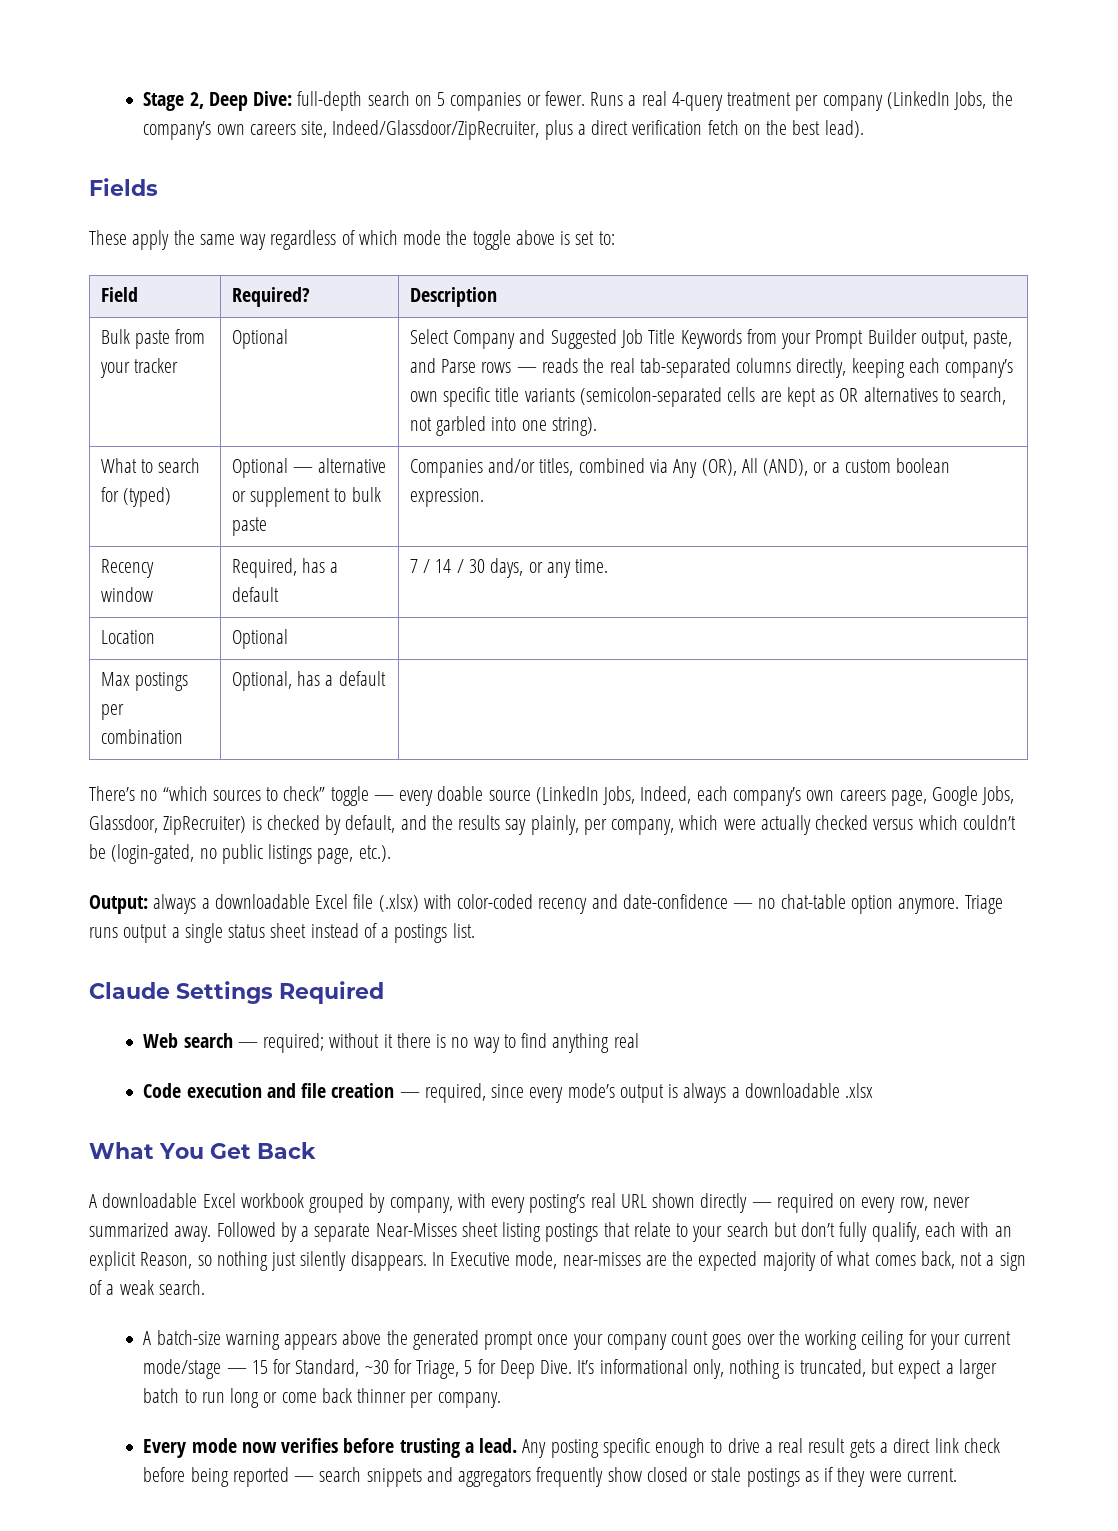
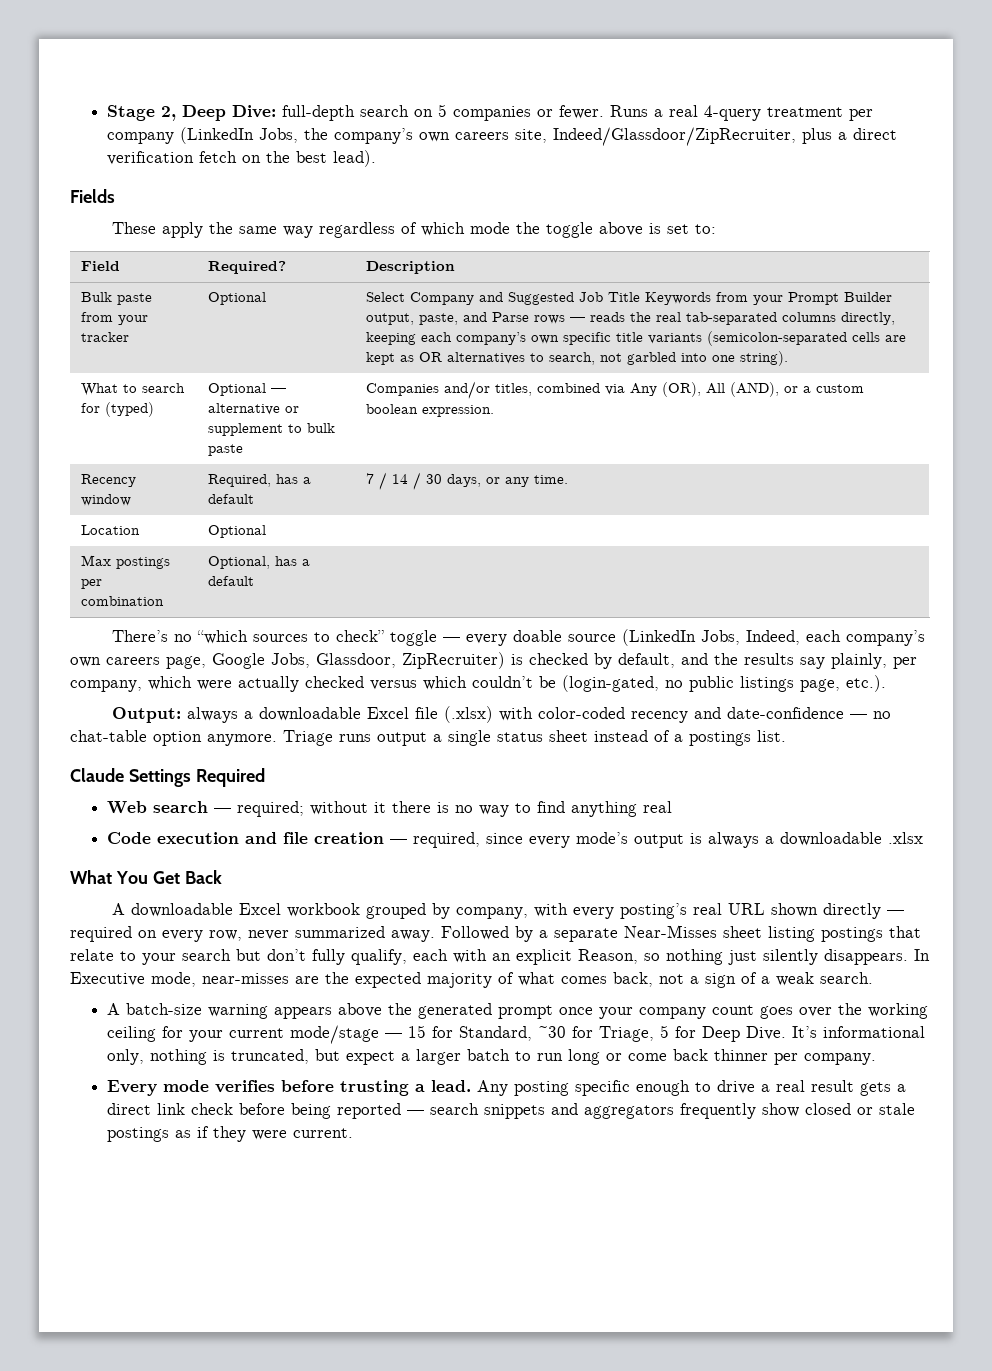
- Every mode now verifies before trusting a lead.
+ Every mode verifies before trusting a lead.

